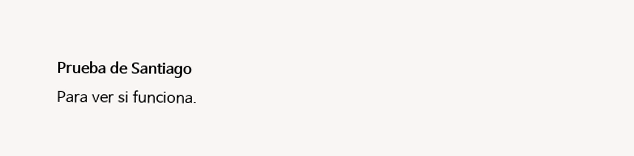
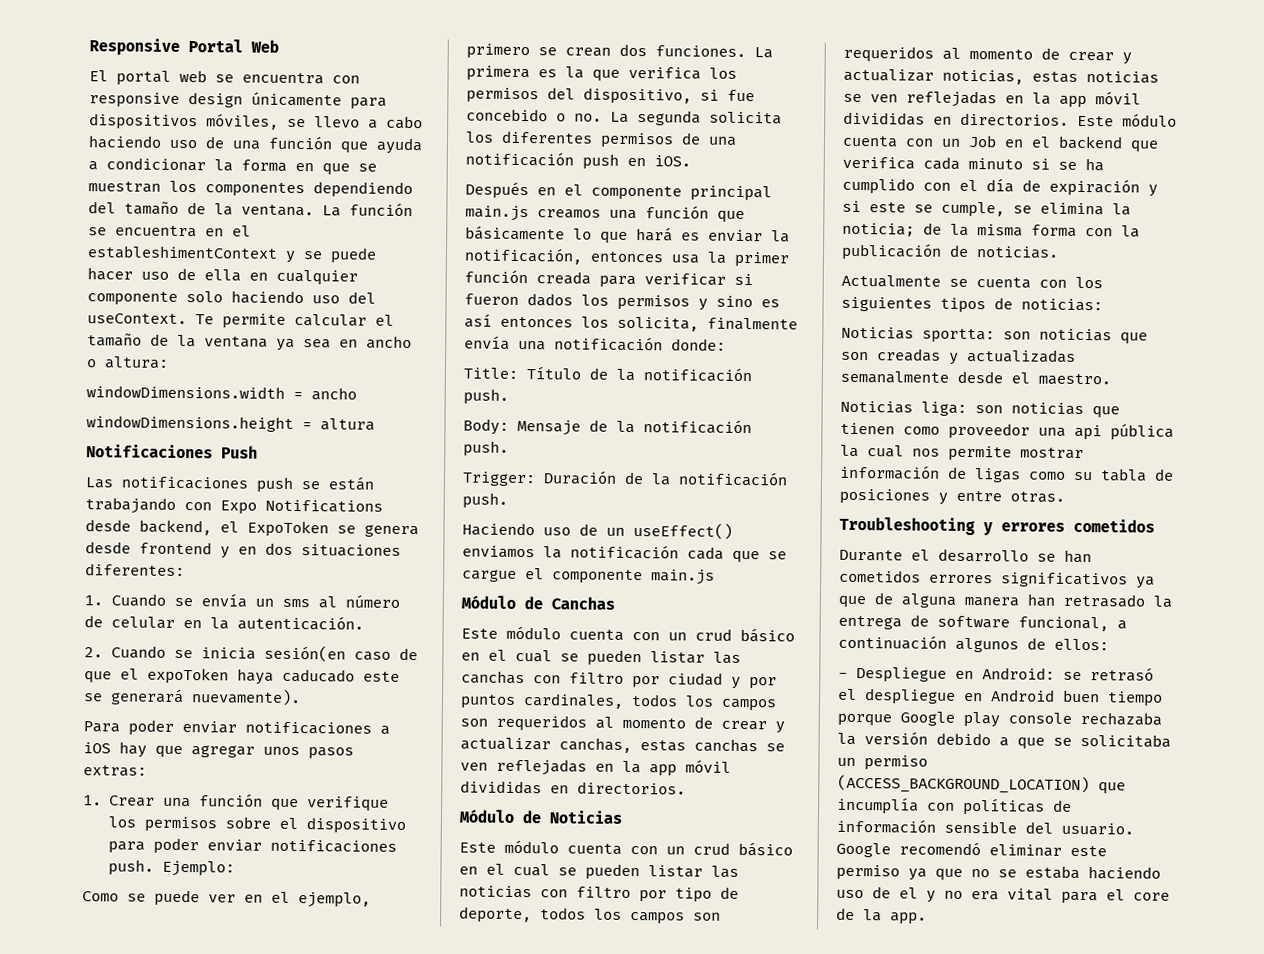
- Prueba de Santiago
- Para ver si funciona.
+ Responsive Portal Web
+ El portal web se encuentra con responsive design únicamente para dispositivos móviles, se llevo a cabo haciendo uso de una función que ayuda a condicionar la forma en que se muestran los componentes dependiendo del tamaño de la ventana. La función se encuentra en el estableshimentContext y se puede hacer uso de ella en cualquier componente solo haciendo uso del useContext. Te permite calcular el tamaño de la ventana ya sea en ancho o altura:
+ windowDimensions.width = ancho
+ windowDimensions.height = altura
+ Notificaciones Push
+ Las notificaciones push se están trabajando con Expo Notifications desde backend, el ExpoToken se genera desde frontend y en dos situaciones diferentes:
+ 1. Cuando se envía un sms al número de celular en la autenticación.
+ 2. Cuando se inicia sesión(en caso de que el expoToken haya caducado este se generará nuevamente).
+ Para poder enviar notificaciones a iOS hay que agregar unos pasos extras:
+ 1. Crear una función que verifique los permisos sobre el dispositivo para poder enviar notificaciones push. Ejemplo:
+ Como se puede ver en el ejemplo, primero se crean dos funciones. La primera es la que verifica los permisos del dispositivo, si fue concebido o no. La segunda solicita los diferentes permisos de una notificación push en iOS.
+ Después en el componente principal main.js creamos una función que básicamente lo que hará es enviar la notificación, entonces usa la primer función creada para verificar si fueron dados los permisos y sino es así entonces los solicita, finalmente envía una notificación donde:
+ Title: Título de la notificación push.
+ Body: Mensaje de la notificación push.
+ Trigger: Duración de la notificación push.
+ Haciendo uso de un useEffect() enviamos la notificación cada que se cargue el componente main.js
+ Módulo de Canchas
+ Este módulo cuenta con un crud básico en el cual se pueden listar las canchas con filtro por ciudad y por puntos cardinales, todos los campos son requeridos al momento de crear y actualizar canchas, estas canchas se ven reflejadas en la app móvil divididas en directorios.
+ Módulo de Noticias
+ Este módulo cuenta con un crud básico en el cual se pueden listar las noticias con filtro por tipo de deporte, todos los campos son requeridos al momento de crear y actualizar noticias, estas noticias se ven reflejadas en la app móvil divididas en directorios. Este módulo cuenta con un Job en el backend que verifica cada minuto si se ha cumplido con el día de expiración y si este se cumple, se elimina la noticia; de la misma forma con la publicación de noticias.
+ Actualmente se cuenta con los siguientes tipos de noticias:
+ Noticias sportta: son noticias que son creadas y actualizadas semanalmente desde el maestro.
+ Noticias liga: son noticias que tienen como proveedor una api pública la cual nos permite mostrar información de ligas como su tabla de posiciones y entre otras.
+ Troubleshooting y errores cometidos
+ Durante el desarrollo se han cometidos errores significativos ya que de alguna manera han retrasado la entrega de software funcional, a continuación algunos de ellos:
+ - Despliegue en Android: se retrasó el despliegue en Android buen tiempo porque Google play console rechazaba la versión debido a que se solicitaba un permiso (ACCESS_BACKGROUND_LOCATION) que incumplía con políticas de información sensible del usuario. Google recomendó eliminar este permiso ya que no se estaba haciendo uso de el y no era vital para el core de la app.

